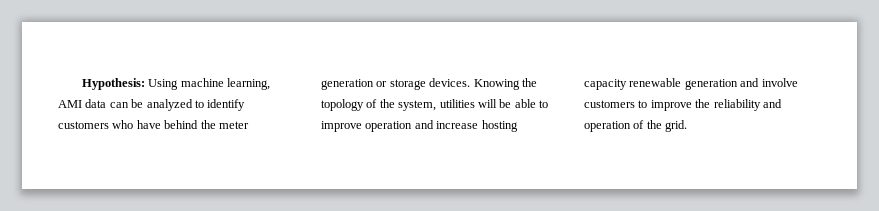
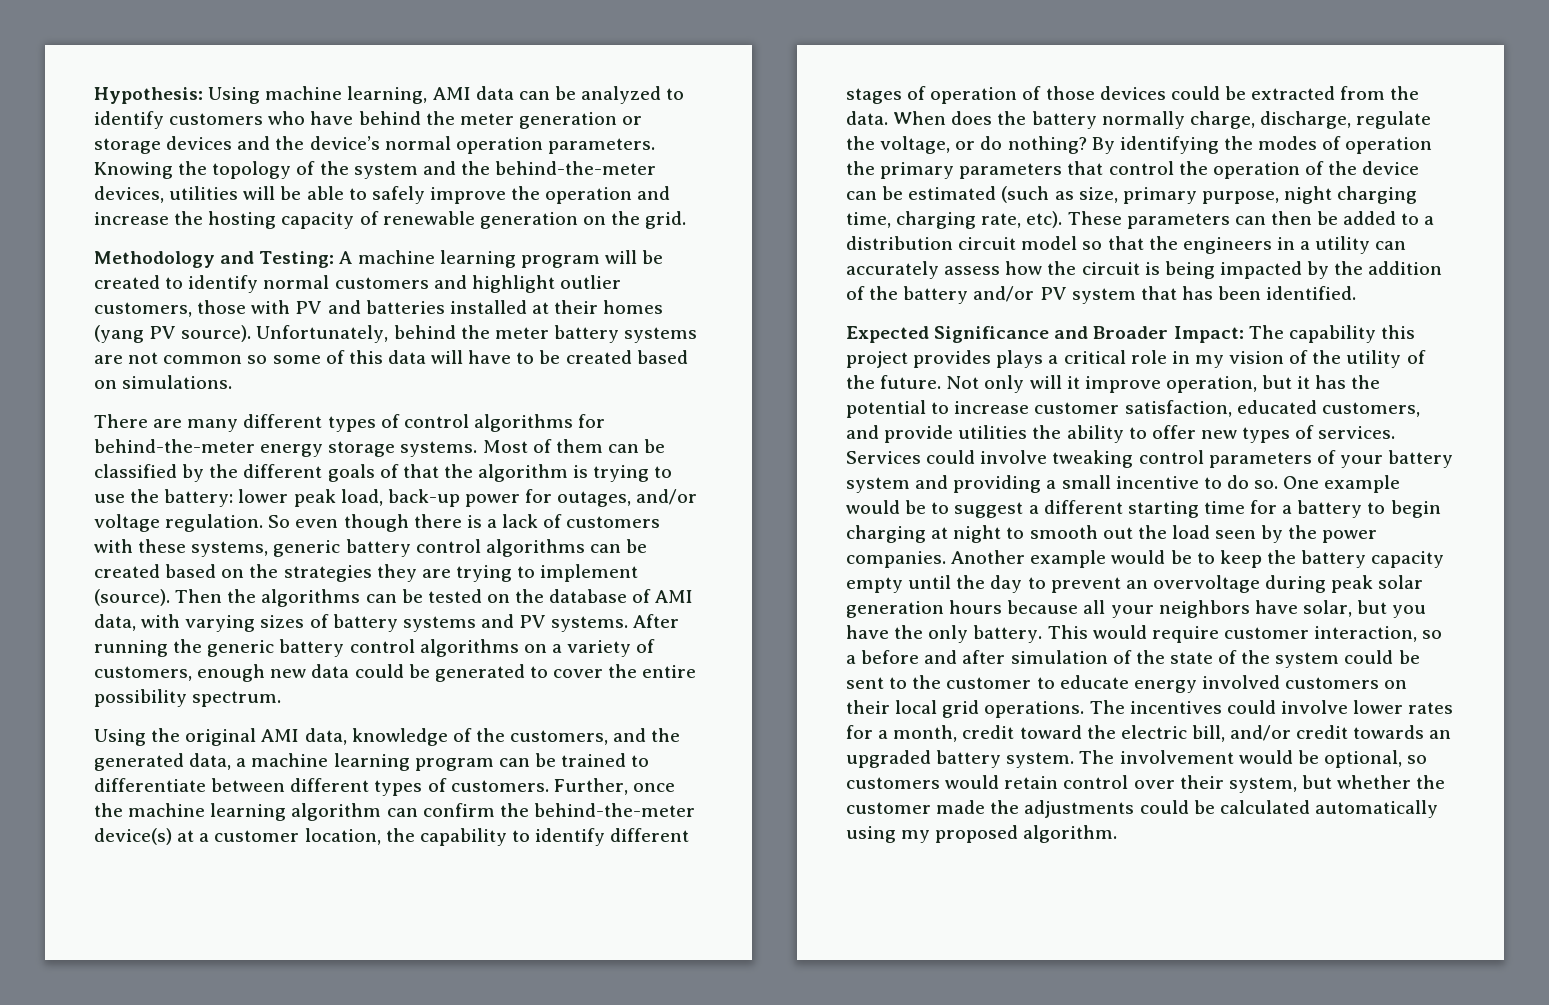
- Hypothesis: Using machine learning, AMI data can be analyzed to identify customers who have behind the meter generation or storage devices.
+ Hypothesis: Using machine learning, AMI data can be analyzed to identify customers who have behind the meter generation or storage devices and the device’s normal operation parameters.
- Knowing the topology of the system, utilities will be able to improve operation and increase hosting capacity renewable generation and involve customers to improve the reliability and operation of the grid.
+ Knowing the topology of the system and the behind-the-meter devices, utilities will be able to safely improve the operation and increase the hosting capacity of renewable generation on the grid.
+ Methodology and Testing: A machine learning program will be created to identify normal customers and highlight outlier customers, those with PV and batteries installed at their homes (yang PV source). Unfortunately, behind the meter battery systems are not common so some of this data will have to be created based on simulations.
+ There are many different types of control algorithms for behind-the-meter energy storage systems. Most of them can be classified by the different goals of that the algorithm is trying to use the battery: lower peak load, back-up power for outages, and/or voltage regulation. So even though there is a lack of customers with these systems, generic battery control algorithms can be created based on the strategies they are trying to implement (source). Then the algorithms can be tested on the database of AMI data, with varying sizes of battery systems and PV systems. After running the generic battery control algorithms on a variety of customers, enough new data could be generated to cover the entire possibility spectrum.
+ Using the original AMI data, knowledge of the customers, and the generated data, a machine learning program can be trained to differentiate between different types of customers. Further, once the machine learning algorithm can confirm the behind-the-meter device(s) at a customer location, the capability to identify different stages of operation of those devices could be extracted from the data. When does the battery normally charge, discharge, regulate the voltage, or do nothing? By identifying the modes of operation the primary parameters that control the operation of the device can be estimated (such as size, primary purpose, night charging time, charging rate, etc). These parameters can then be added to a distribution circuit model so that the engineers in a utility can accurately assess how the circuit is being impacted by the addition of the battery and/or PV system that has been identified.
+ Expected Significance and Broader Impact: The capability this project provides plays a critical role in my vision of the utility of the future. Not only will it improve operation, but it has the potential to increase customer satisfaction, educated customers, and provide utilities the ability to offer new types of services. Services could involve tweaking control parameters of your battery system and providing a small incentive to do so. One example would be to suggest a different starting time for a battery to begin charging at night to smooth out the load seen by the power companies. Another example would be to keep the battery capacity empty until the day to prevent an overvoltage during peak solar generation hours because all your neighbors have solar, but you have the only battery. This would require customer interaction, so a before and after simulation of the state of the system could be sent to the customer to educate energy involved customers on their local grid operations. The incentives could involve lower rates for a month, credit toward the electric bill, and/or credit towards an upgraded battery system. The involvement would be optional, so customers would retain control over their system, but whether the customer made the adjustments could be calculated automatically using my proposed algorithm.

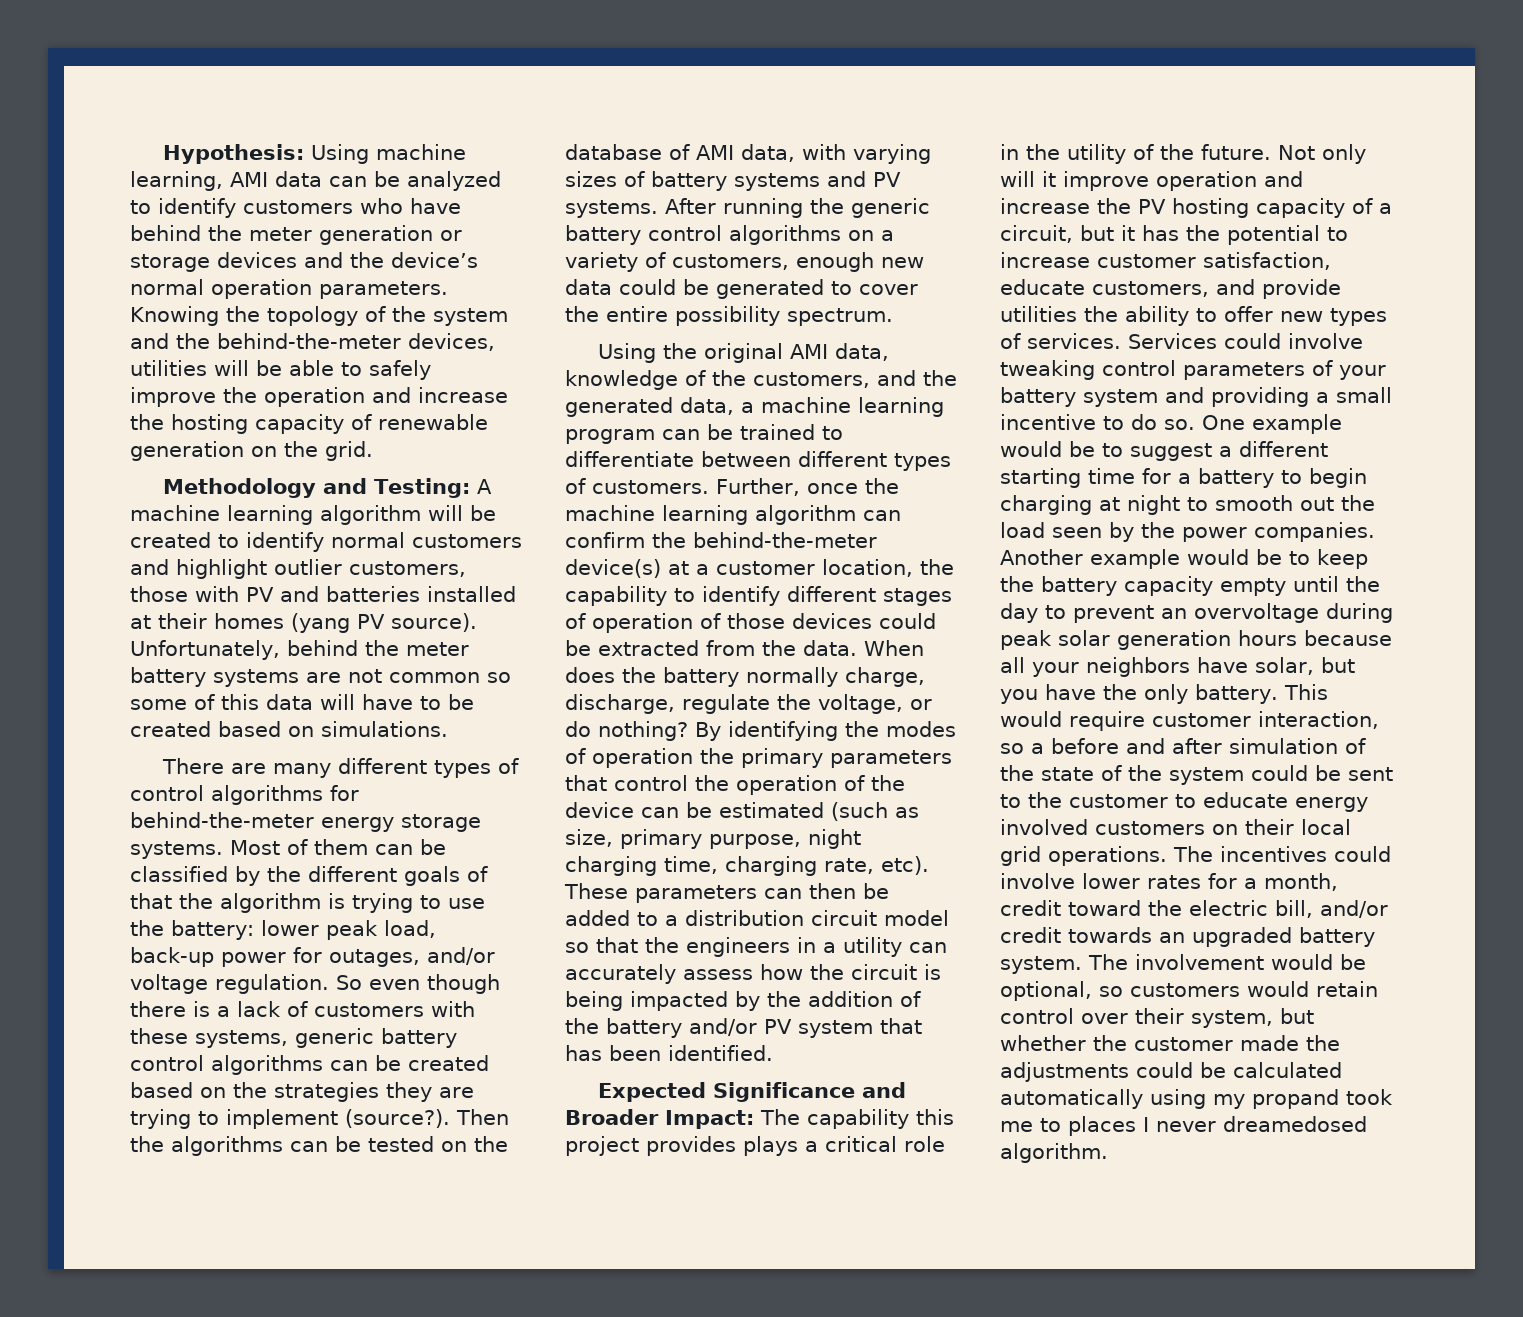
- Methodology and Testing: A machine learning program will be created to identify normal customers and highlight outlier customers, those with PV and batteries installed at their homes (yang PV source).
+ Methodology and Testing: A machine learning algorithm will be created to identify normal customers and highlight outlier customers, those with PV and batteries installed at their homes (yang PV source).
- So even though there is a lack of customers with these systems, generic battery control algorithms can be created based on the strategies they are trying to implement (source).
+ So even though there is a lack of customers with these systems, generic battery control algorithms can be created based on the strategies they are trying to implement (source?).
- Expected Significance and Broader Impact: The capability this project provides plays a critical role in my vision of the utility of the future.
+ Expected Significance and Broader Impact: The capability this project provides plays a critical role in the utility of the future.
- Not only will it improve operation, but it has the potential to increase customer satisfaction, educated customers, and provide utilities the ability to offer new types of services.
+ Not only will it improve operation and increase the PV hosting capacity of a circuit, but it has the potential to increase customer satisfaction, educate customers, and provide utilities the ability to offer new types of services.
- The involvement would be optional, so customers would retain control over their system, but whether the customer made the adjustments could be calculated automatically using my proposed algorithm.
+ The involvement would be optional, so customers would retain control over their system, but whether the customer made the adjustments could be calculated automatically using my propand took me to places I never dreamedosed algorithm.

